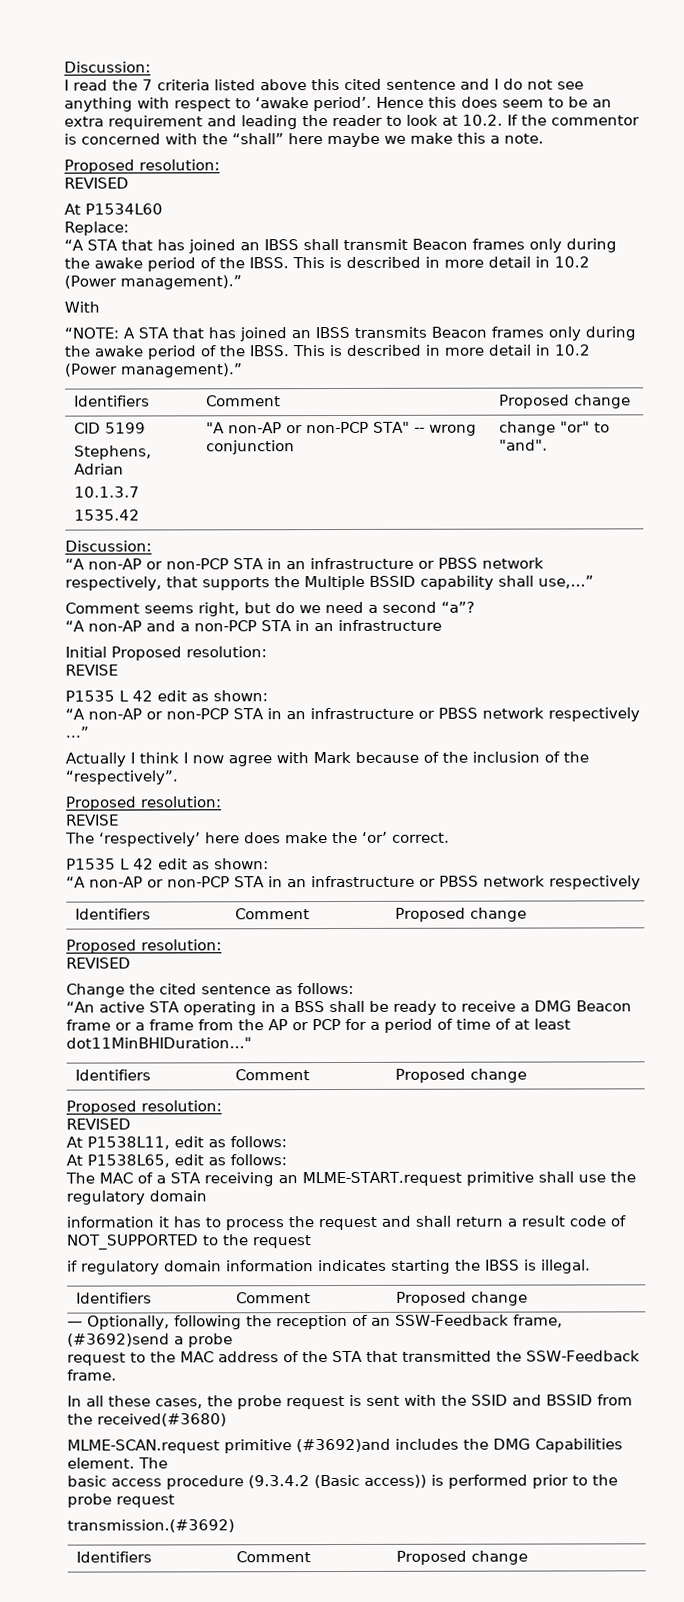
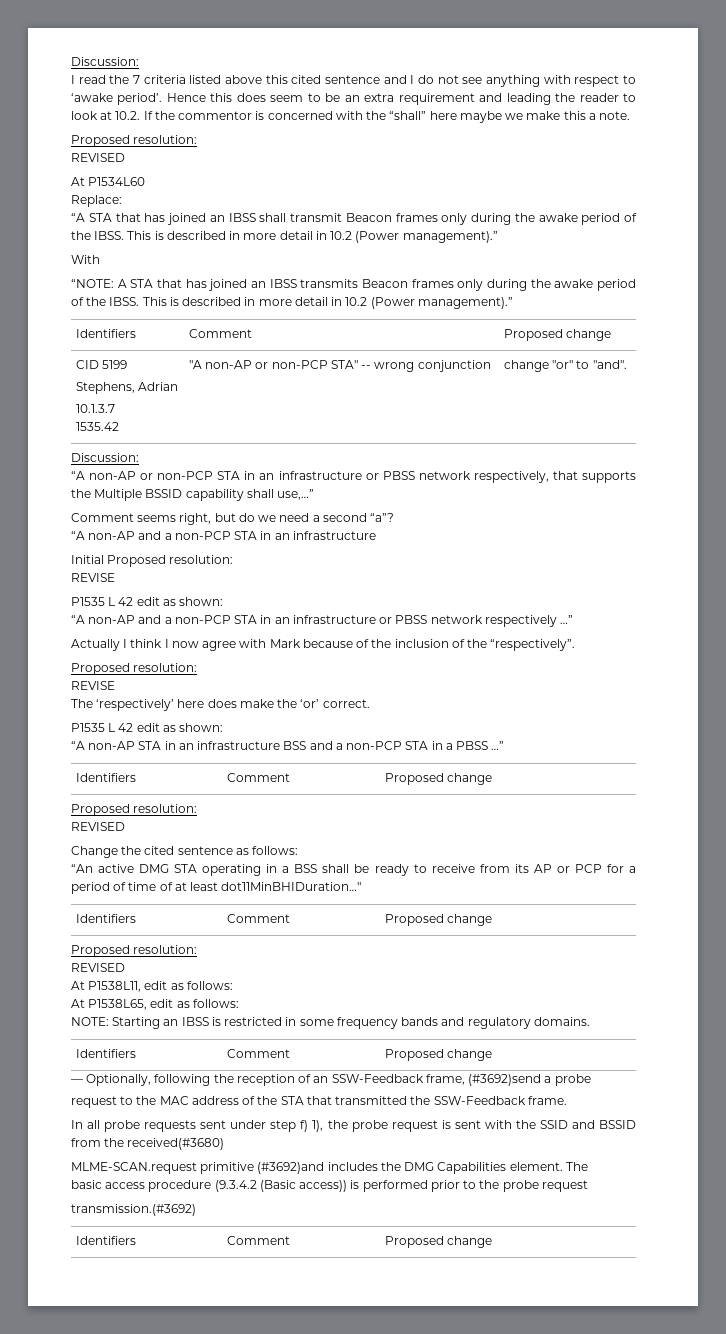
- “A non-AP or non-PCP STA in an infrastructure or PBSS network respectively …”
+ “A non-AP and a non-PCP STA in an infrastructure or PBSS network respectively …”
  The ‘respectively’ here does make the ‘or’ correct.
  P1535 L 42 edit as shown:
- “A non-AP or non-PCP STA in an infrastructure or PBSS network respectively
+ “A non-AP STA in an infrastructure BSS and a non-PCP STA in a PBSS …”
- “An active STA operating in a BSS shall be ready to receive a DMG Beacon frame or a frame from the AP or PCP for a period of time of at least dot11MinBHIDuration…"
+ “An active DMG STA operating in a BSS shall be ready to receive from its AP or PCP for a period of time of at least dot11MinBHIDuration…"
- The MAC of a STA receiving an MLME-START.request primitive shall use the regulatory domain
- information it has to process the request and shall return a result code of NOT_SUPPORTED to the request
- if regulatory domain information indicates starting the IBSS is illegal.
+ NOTE: Starting an IBSS is restricted in some frequency bands and regulatory domains.
- In all these cases, the probe request is sent with the SSID and BSSID from the received(#3680)
+ In all probe requests sent under step f) 1), the probe request is sent with the SSID and BSSID from the received(#3680)

